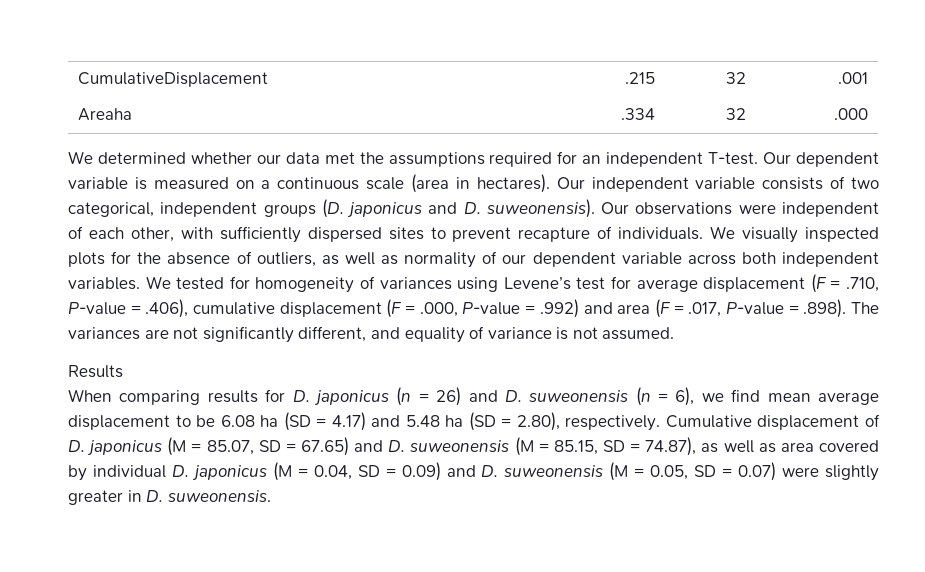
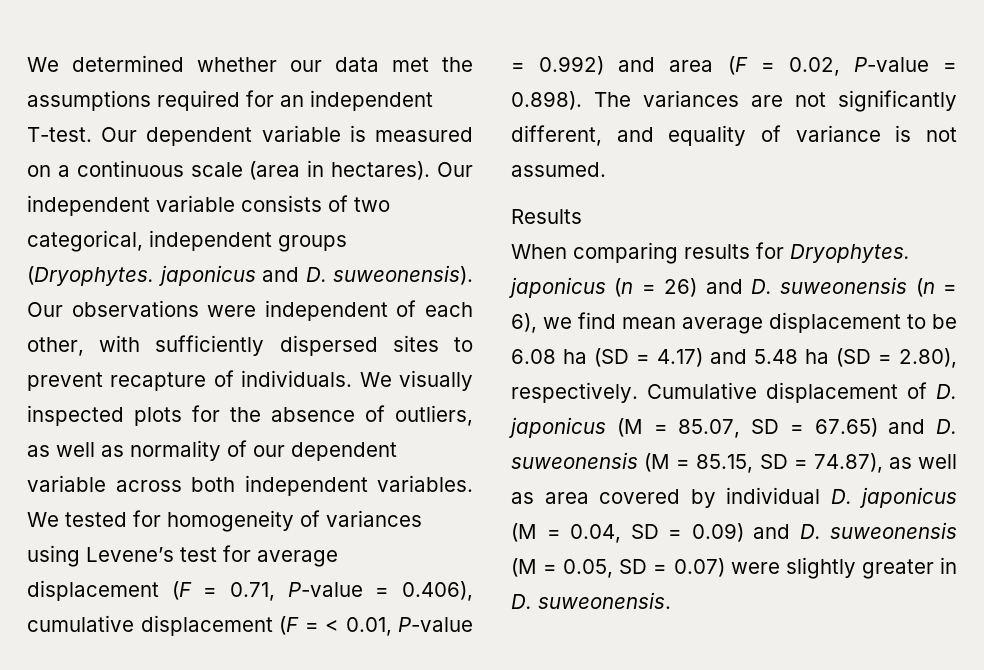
- CumulativeDisplacement | .215 | 32 | .001
- Areaha | .334 | 32 | .000
- Our independent variable consists of two categorical, independent groups (D. japonicus and D. suweonensis).
+ Our independent variable consists of two categorical, independent groups (Dryophytes. japonicus and D. suweonensis).
- We tested for homogeneity of variances using Levene’s test for average displacement (F = .710, P-value = .406), cumulative displacement (F = .000, P-value = .992) and area (F = .017, P-value = .898). The variances are not significantly different, and equality of variance is not assumed.
+ We tested for homogeneity of variances using Levene’s test for average displacement (F = 0.71, P-value = 0.406), cumulative displacement (F = < 0.01, P-value = 0.992) and area (F = 0.02, P-value = 0.898). The variances are not significantly different, and equality of variance is not assumed.
- When comparing results for D. japonicus (n = 26) and D. suweonensis (n = 6), we find mean average displacement to be 6.08 ha (SD = 4.17) and 5.48 ha (SD = 2.80), respectively.
+ When comparing results for Dryophytes. japonicus (n = 26) and D. suweonensis (n = 6), we find mean average displacement to be 6.08 ha (SD = 4.17) and 5.48 ha (SD = 2.80), respectively.

